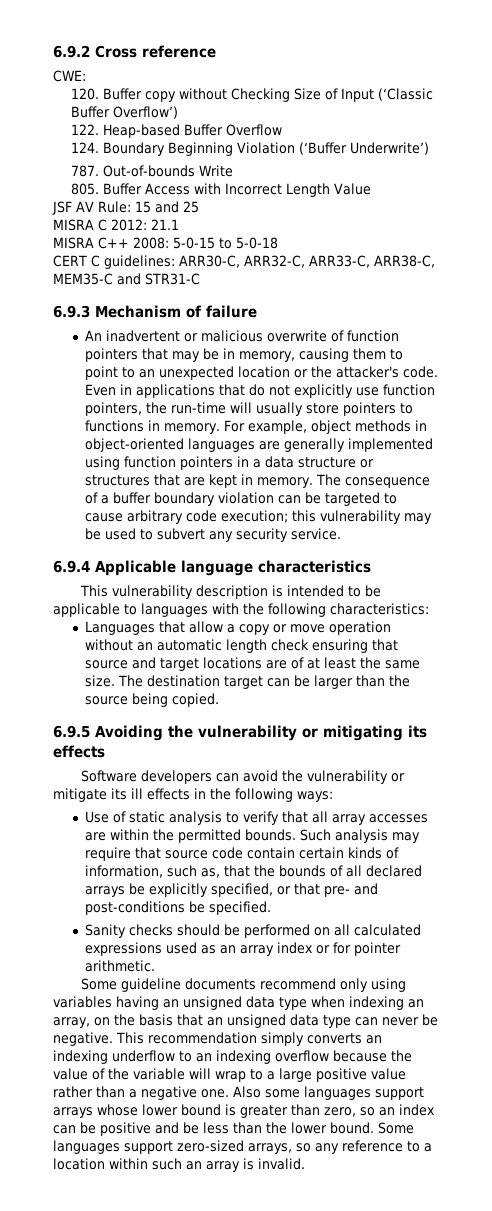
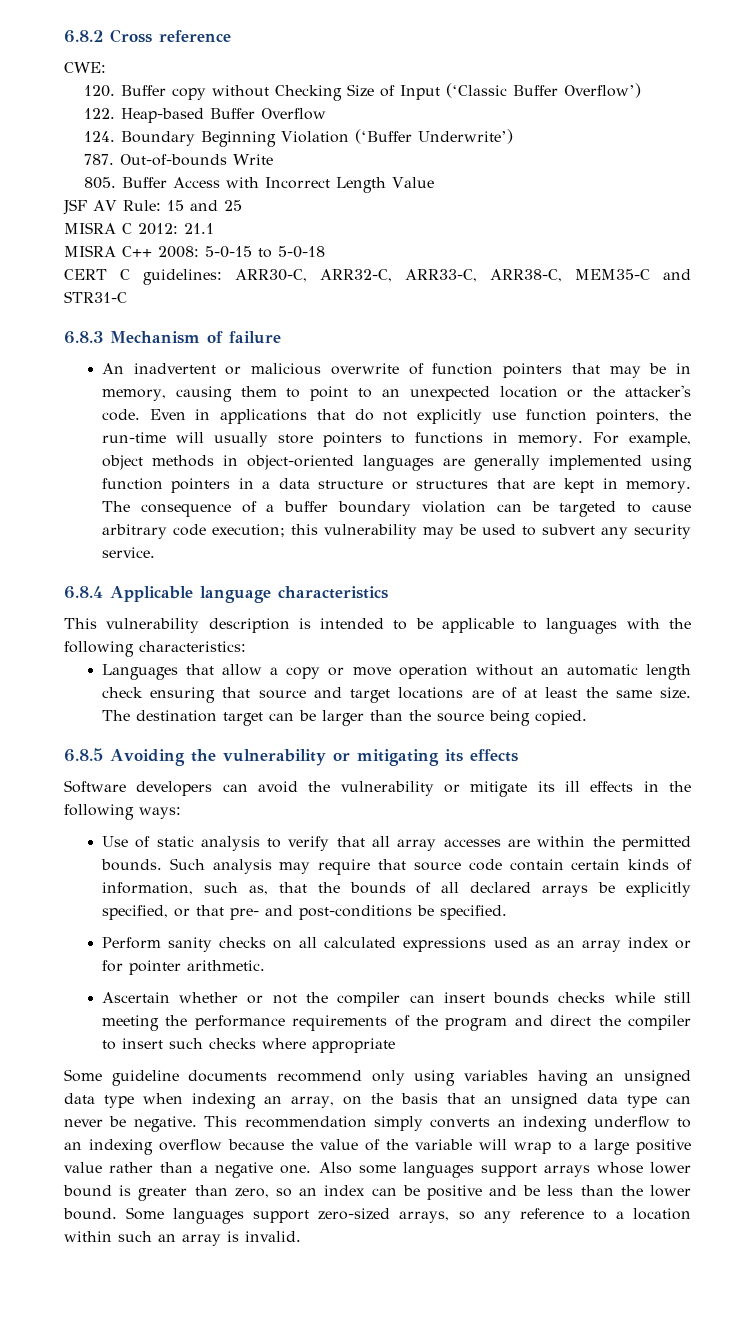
- 6.9.2 Cross reference
+ 6.8.2 Cross reference
- 6.9.3 Mechanism of failure
+ 6.8.3 Mechanism of failure
- 6.9.4 Applicable language characteristics
+ 6.8.4 Applicable language characteristics
- 6.9.5 Avoiding the vulnerability or mitigating its effects
+ 6.8.5 Avoiding the vulnerability or mitigating its effects
- Sanity checks should be performed on all calculated expressions used as an array index or for pointer arithmetic.
+ Perform sanity checks on all calculated expressions used as an array index or for pointer arithmetic.
+ Ascertain whether or not the compiler can insert bounds checks while still meeting the performance requirements of the program and direct the compiler to insert such checks where appropriate

